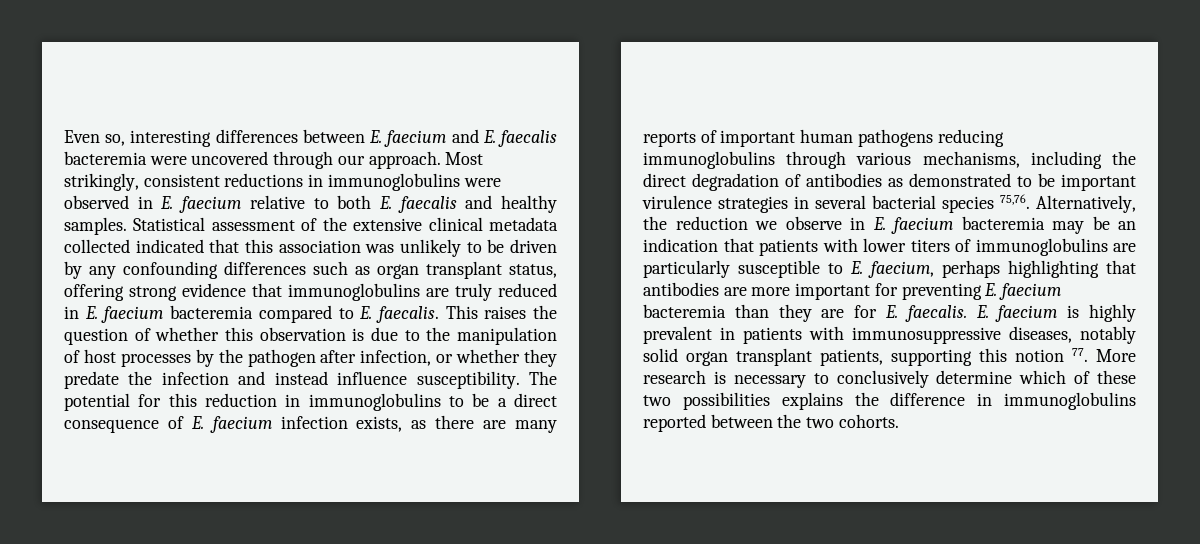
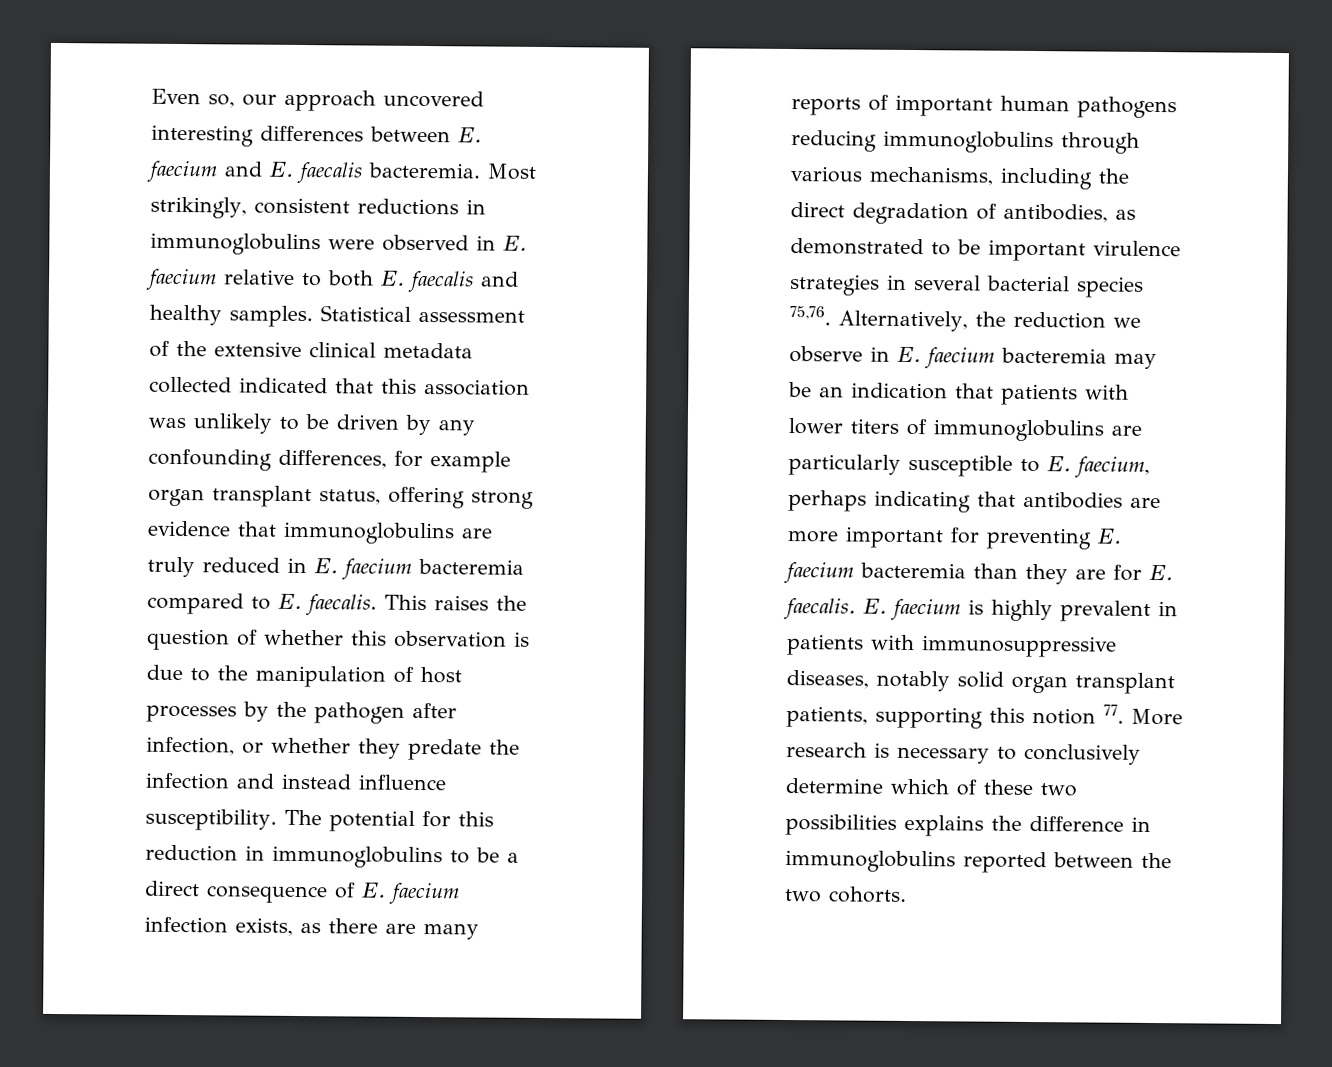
- Even so, interesting differences between E. faecium and E. faecalis bacteremia were uncovered through our approach.
+ Even so, our approach uncovered interesting differences between E. faecium and E. faecalis bacteremia.
- Statistical assessment of the extensive clinical metadata collected indicated that this association was unlikely to be driven by any confounding differences such as organ transplant status, offering strong evidence that immunoglobulins are truly reduced in E. faecium bacteremia compared to E. faecalis.
+ Statistical assessment of the extensive clinical metadata collected indicated that this association was unlikely to be driven by any confounding differences, for example organ transplant status, offering strong evidence that immunoglobulins are truly reduced in E. faecium bacteremia compared to E. faecalis.
- The potential for this reduction in immunoglobulins to be a direct consequence of E. faecium infection exists, as there are many reports of important human pathogens reducing immunoglobulins through various mechanisms, including the direct degradation of antibodies as demonstrated to be important virulence strategies in several bacterial species 75,76.
+ The potential for this reduction in immunoglobulins to be a direct consequence of E. faecium infection exists, as there are many reports of important human pathogens reducing immunoglobulins through various mechanisms, including the direct degradation of antibodies, as demonstrated to be important virulence strategies in several bacterial species 75,76.
- Alternatively, the reduction we observe in E. faecium bacteremia may be an indication that patients with lower titers of immunoglobulins are particularly susceptible to E. faecium, perhaps highlighting that antibodies are more important for preventing E. faecium bacteremia than they are for E. faecalis.
+ Alternatively, the reduction we observe in E. faecium bacteremia may be an indication that patients with lower titers of immunoglobulins are particularly susceptible to E. faecium, perhaps indicating that antibodies are more important for preventing E. faecium bacteremia than they are for E. faecalis.

